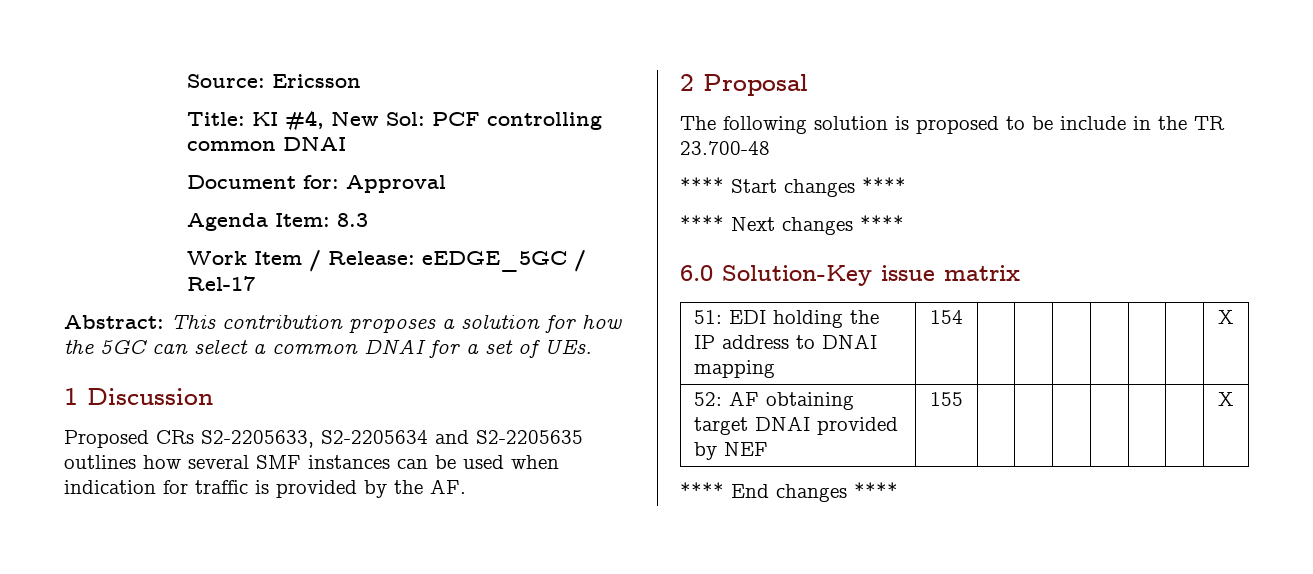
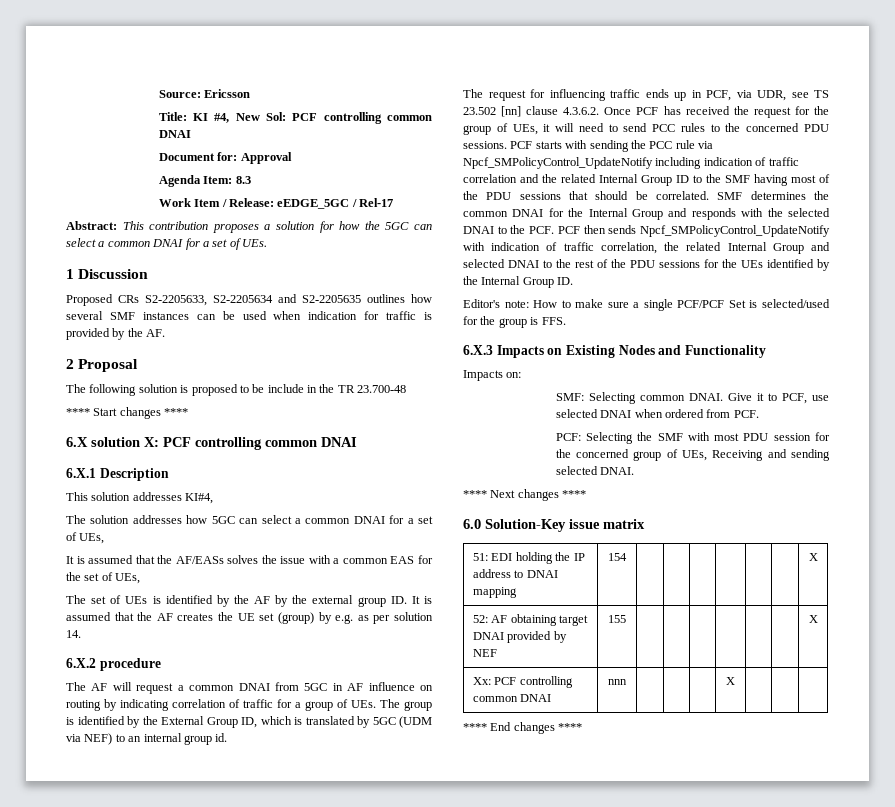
+ 6.X solution X: PCF controlling common DNAI
+ 6.X.1 Description
+ This solution addresses KI#4,
+ The solution addresses how 5GC can select a common DNAI for a set of UEs,
+ It is assumed that the AF/EASs solves the issue with a common EAS for the set of UEs,
+ The set of UEs is identified by the AF by the external group ID. It is assumed that the AF creates the UE set (group) by e.g. as per solution 14.
+ 6.X.2 procedure
+ The AF will request a common DNAI from 5GC in AF influence on routing by indicating correlation of traffic for a group of UEs. The group is identified by the External Group ID, which is translated by 5GC (UDM via NEF) to an internal group id.
+ The request for influencing traffic ends up in PCF, via UDR, see TS 23.502 [nn] clause 4.3.6.2. Once PCF has received the request for the group of UEs, it will need to send PCC rules to the concerned PDU sessions. PCF starts with sending the PCC rule via Npcf_SMPolicyControl_UpdateNotify including indication of traffic correlation and the related Internal Group ID to the SMF having most of the PDU sessions that should be correlated. SMF determines the common DNAI for the Internal Group and responds with the selected DNAI to the PCF. PCF then sends Npcf_SMPolicyControl_UpdateNotify with indication of traffic correlation, the related Internal Group and selected DNAI to the rest of the PDU sessions for the UEs identified by the Internal Group ID.
+ Editor's note: How to make sure a single PCF/PCF Set is selected/used for the group is FFS.
+ 6.X.3 Impacts on Existing Nodes and Functionality
+ Impacts on:
+ SMF: Selecting common DNAI. Give it to PCF, use selected DNAI when ordered from PCF.
+ PCF: Selecting the SMF with most PDU session for the concerned group of UEs, Receiving and sending selected DNAI.
+ Xx: PCF controlling common DNAI | nnn | | | | X | | |

